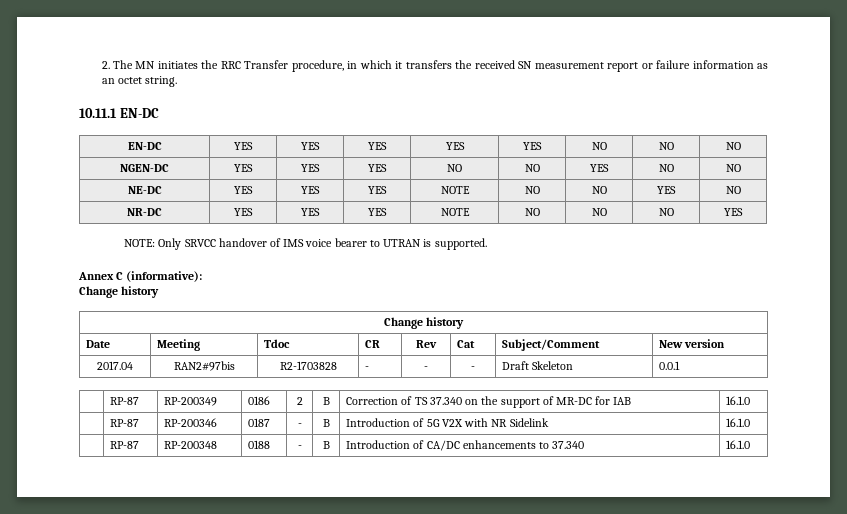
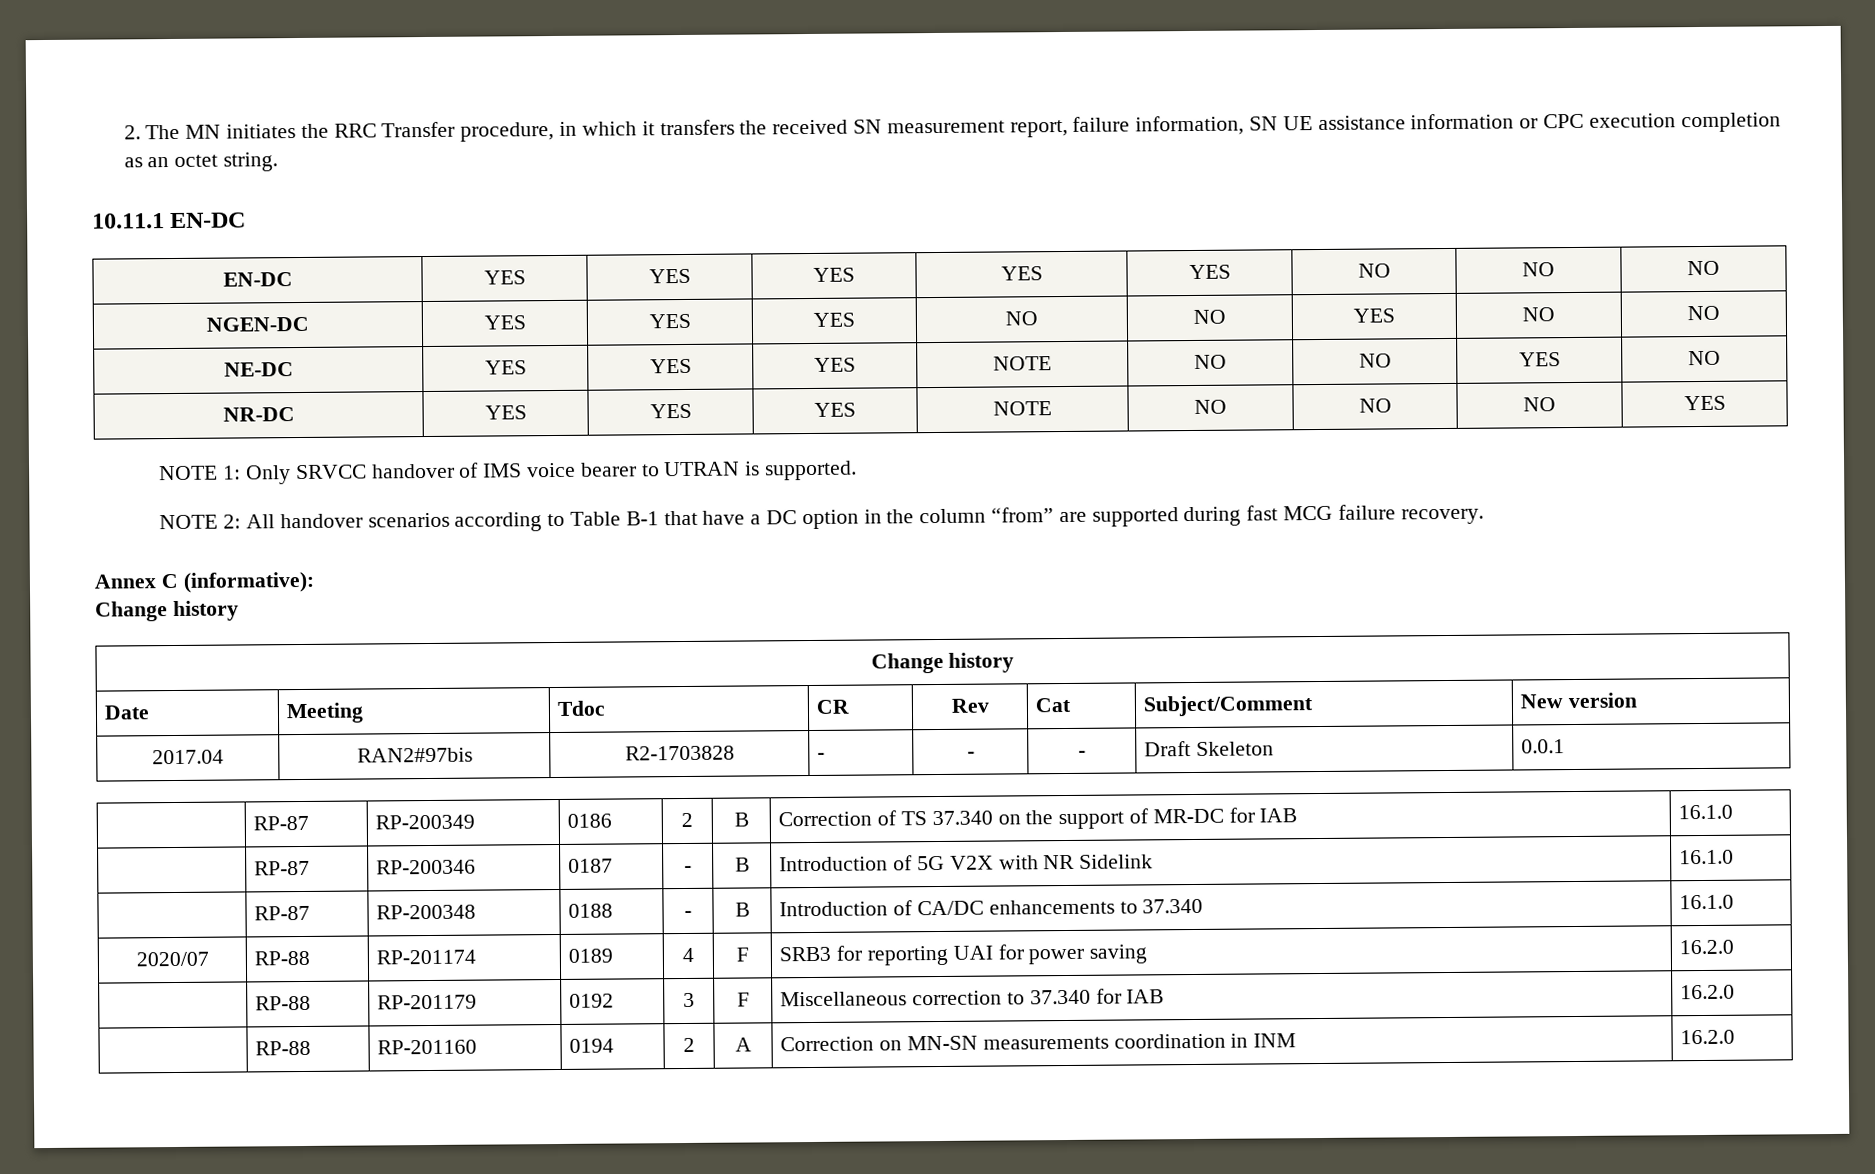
- 2. The MN initiates the RRC Transfer procedure, in which it transfers the received SN measurement report or failure information as an octet string.
+ 2. The MN initiates the RRC Transfer procedure, in which it transfers the received SN measurement report, failure information, SN UE assistance information or CPC execution completion as an octet string.
- NOTE: Only SRVCC handover of IMS voice bearer to UTRAN is supported.
+ NOTE 1: Only SRVCC handover of IMS voice bearer to UTRAN is supported.
+ NOTE 2: All handover scenarios according to Table B-1 that have a DC option in the column “from” are supported during fast MCG failure recovery.
+ 2020/07 | RP-88 | RP-201174 | 0189 | 4 | F | SRB3 for reporting UAI for power saving | 16.2.0
+ | RP-88 | RP-201179 | 0192 | 3 | F | Miscellaneous correction to 37.340 for IAB | 16.2.0
+ | RP-88 | RP-201160 | 0194 | 2 | A | Correction on MN-SN measurements coordination in INM | 16.2.0

